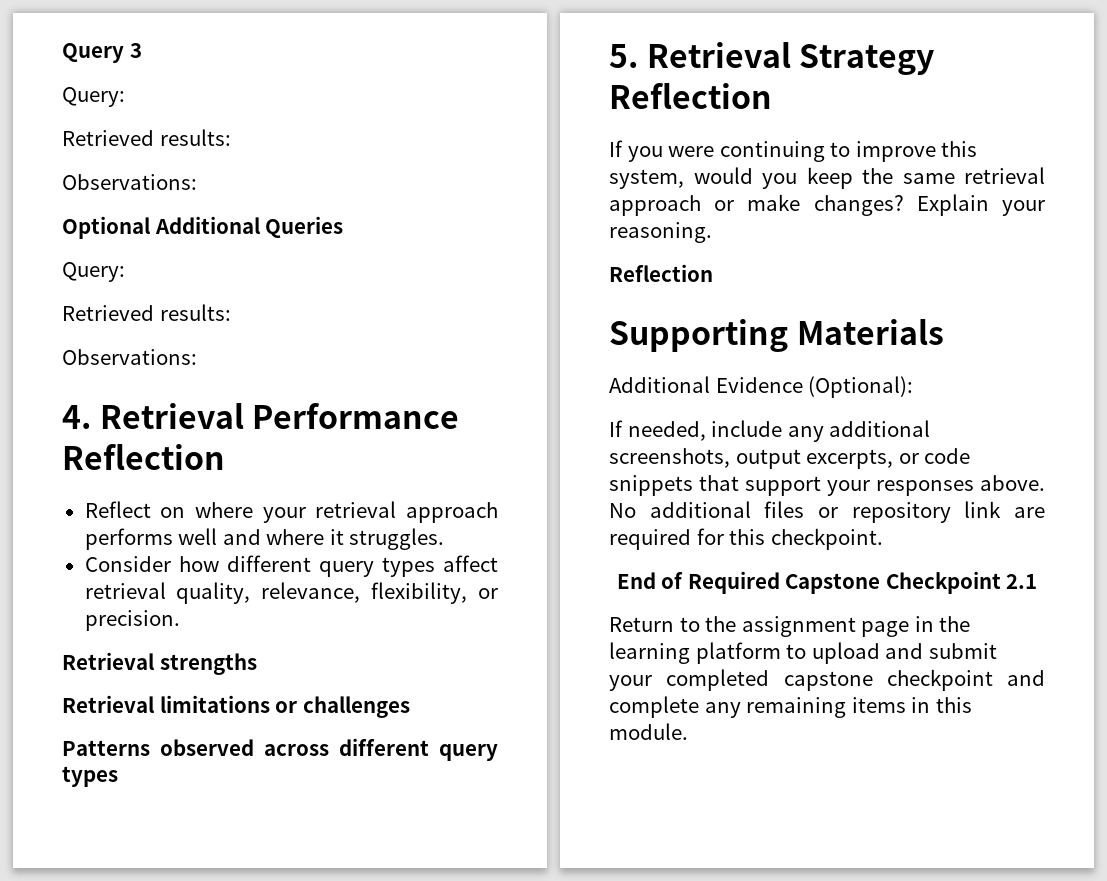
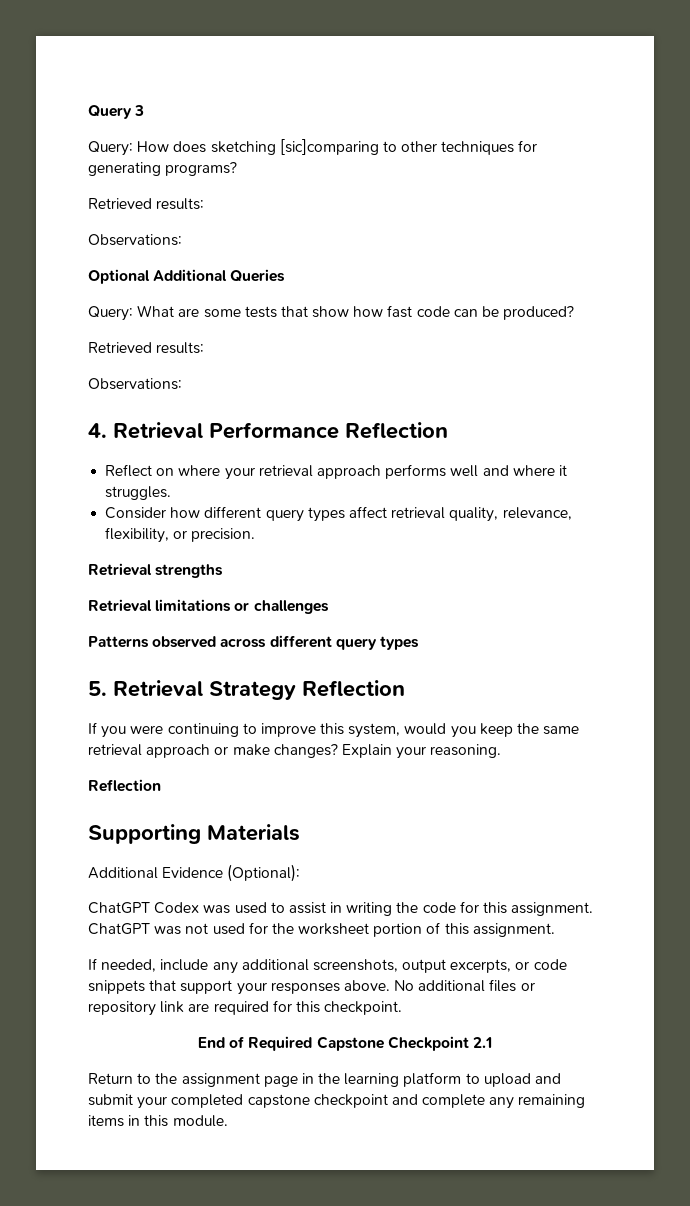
  Query 3
- Query:
+ Query: How does sketching [sic]comparing to other techniques for generating programs?
  Optional Additional Queries
- Query:
+ Query: What are some tests that show how fast code can be produced?
+ ChatGPT Codex was used to assist in writing the code for this assignment. ChatGPT was not used for the worksheet portion of this assignment.

